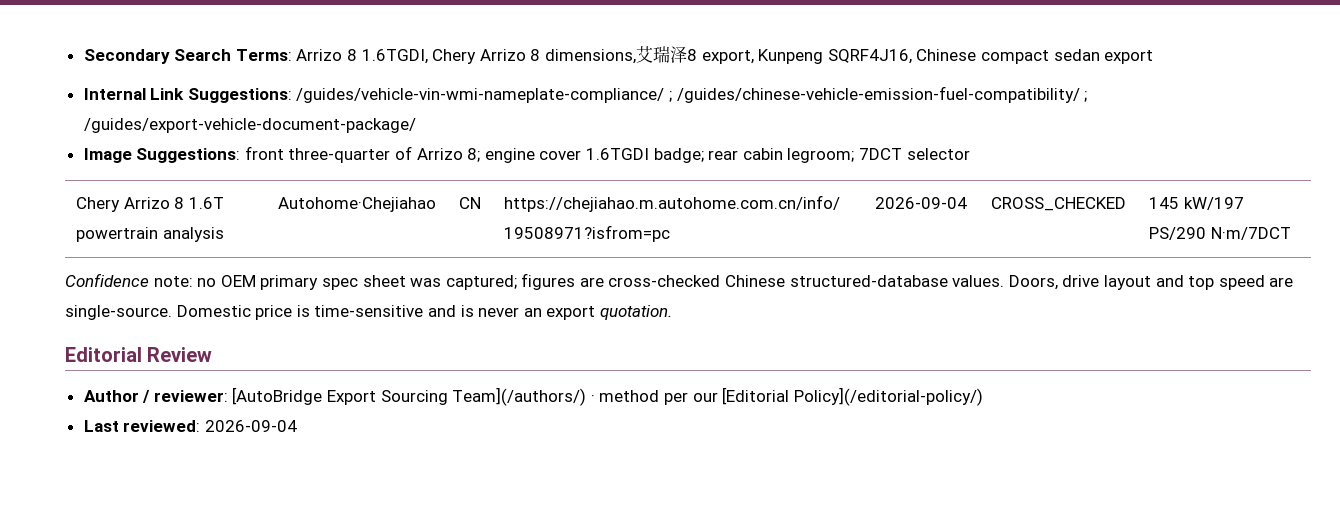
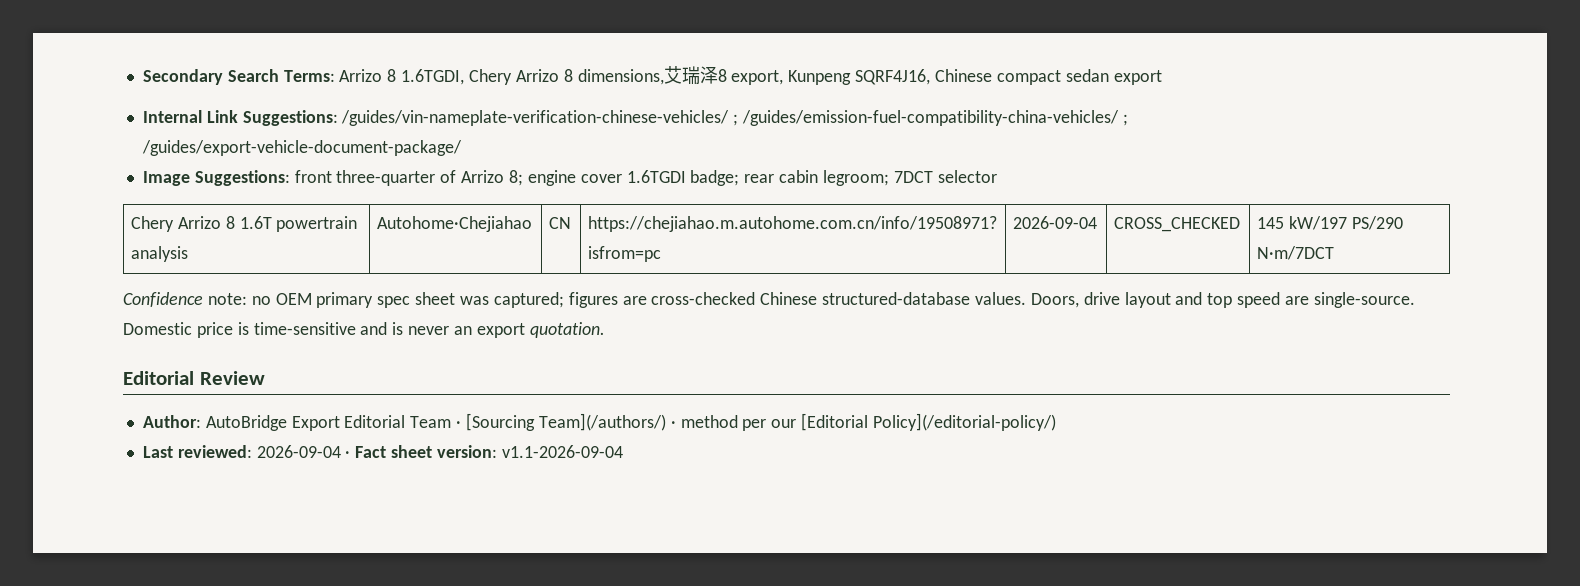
- Internal Link Suggestions: /guides/vehicle-vin-wmi-nameplate-compliance/ ; /guides/chinese-vehicle-emission-fuel-compatibility/ ; /guides/export-vehicle-document-package/
+ Internal Link Suggestions: /guides/vin-nameplate-verification-chinese-vehicles/ ; /guides/emission-fuel-compatibility-china-vehicles/ ; /guides/export-vehicle-document-package/
- Author / reviewer: [AutoBridge Export Sourcing Team](/authors/) · method per our [Editorial Policy](/editorial-policy/)
+ Author: AutoBridge Export Editorial Team · [Sourcing Team](/authors/) · method per our [Editorial Policy](/editorial-policy/)
- Last reviewed: 2026-09-04
+ Last reviewed: 2026-09-04 · Fact sheet version: v1.1-2026-09-04

